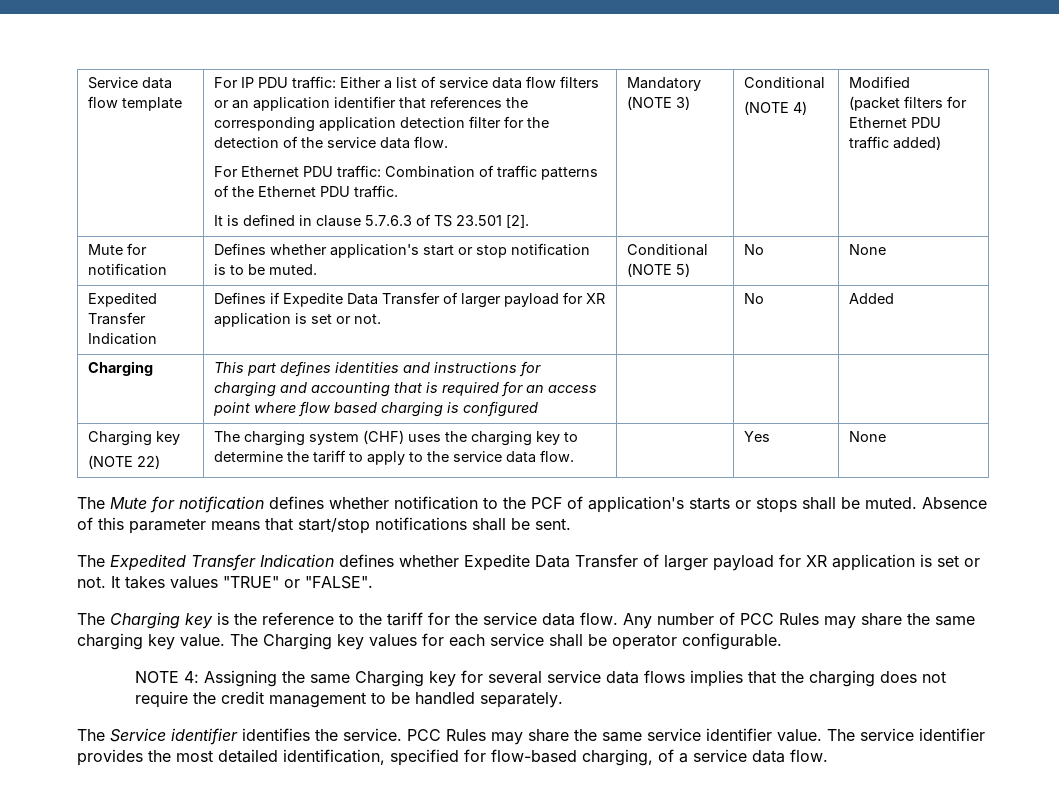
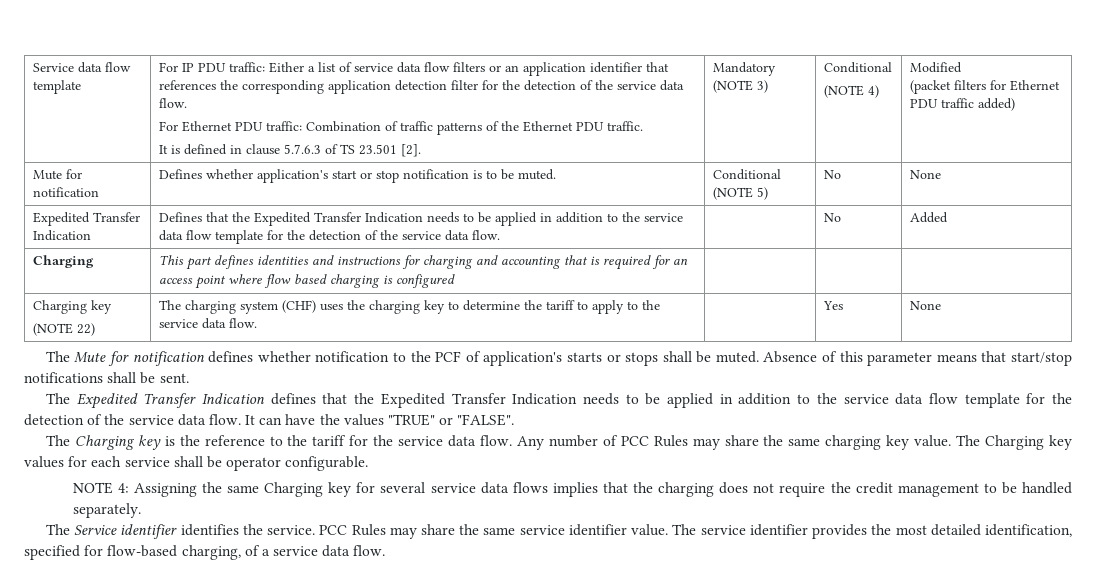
- Expedited Transfer Indication | Defines if Expedite Data Transfer of larger payload for XR application is set or not. | | No | Added
+ Expedited Transfer Indication | Defines that the Expedited Transfer Indication needs to be applied in addition to the service data flow template for the detection of the service data flow. | | No | Added
- The Expedited Transfer Indication defines whether Expedite Data Transfer of larger payload for XR application is set or not. It takes values "TRUE" or "FALSE".
+ The Expedited Transfer Indication defines that the Expedited Transfer Indication needs to be applied in addition to the service data flow template for the detection of the service data flow. It can have the values "TRUE" or "FALSE".

